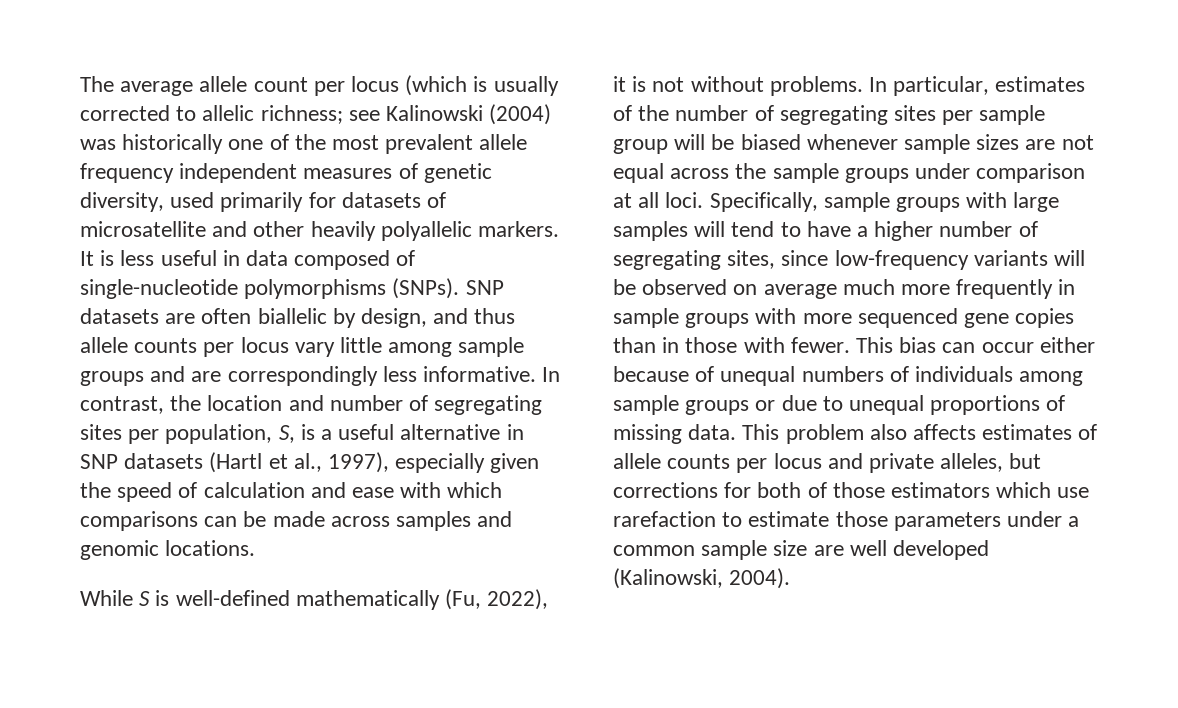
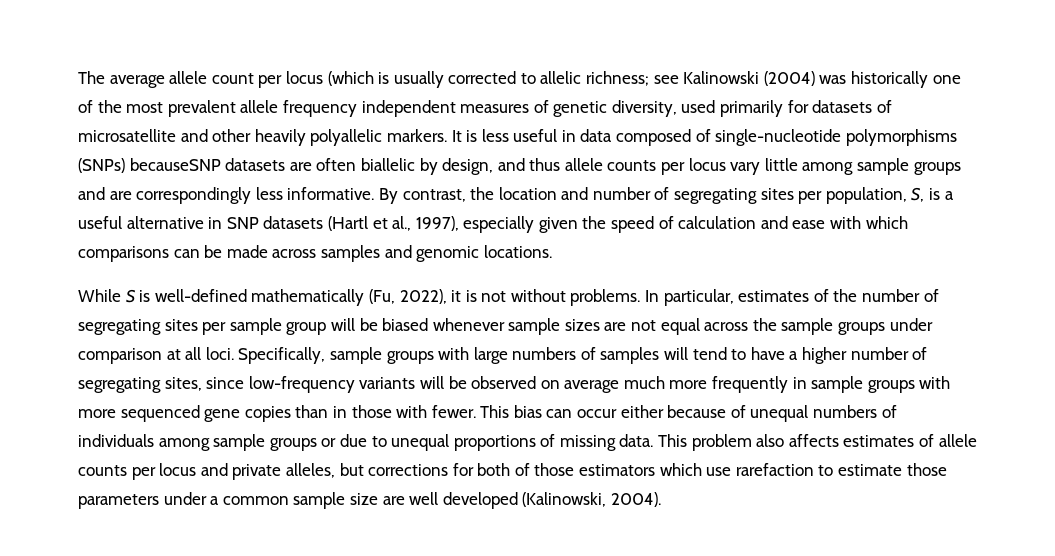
- It is less useful in data composed of single-nucleotide polymorphisms (SNPs). SNP datasets are often biallelic by design, and thus allele counts per locus vary little among sample groups and are correspondingly less informative.
+ It is less useful in data composed of single-nucleotide polymorphisms (SNPs) becauseSNP datasets are often biallelic by design, and thus allele counts per locus vary little among sample groups and are correspondingly less informative.
- In contrast, the location and number of segregating sites per population, S, is a useful alternative in SNP datasets (Hartl et al., 1997), especially given the speed of calculation and ease with which comparisons can be made across samples and genomic locations.
+ By contrast, the location and number of segregating sites per population, S, is a useful alternative in SNP datasets (Hartl et al., 1997), especially given the speed of calculation and ease with which comparisons can be made across samples and genomic locations.
- Specifically, sample groups with large samples will tend to have a higher number of segregating sites, since low-frequency variants will be observed on average much more frequently in sample groups with more sequenced gene copies than in those with fewer.
+ Specifically, sample groups with large numbers of samples will tend to have a higher number of segregating sites, since low-frequency variants will be observed on average much more frequently in sample groups with more sequenced gene copies than in those with fewer.

